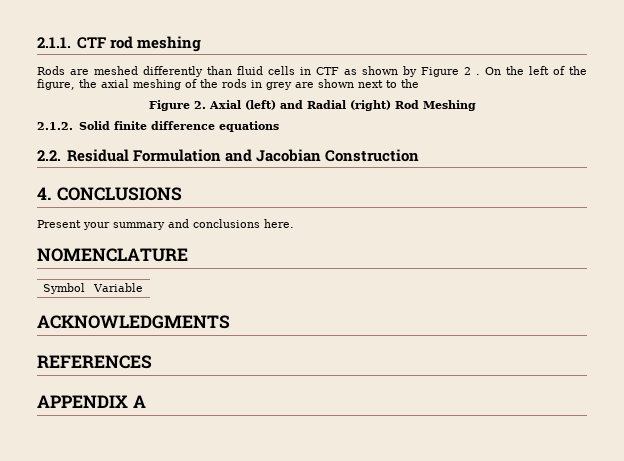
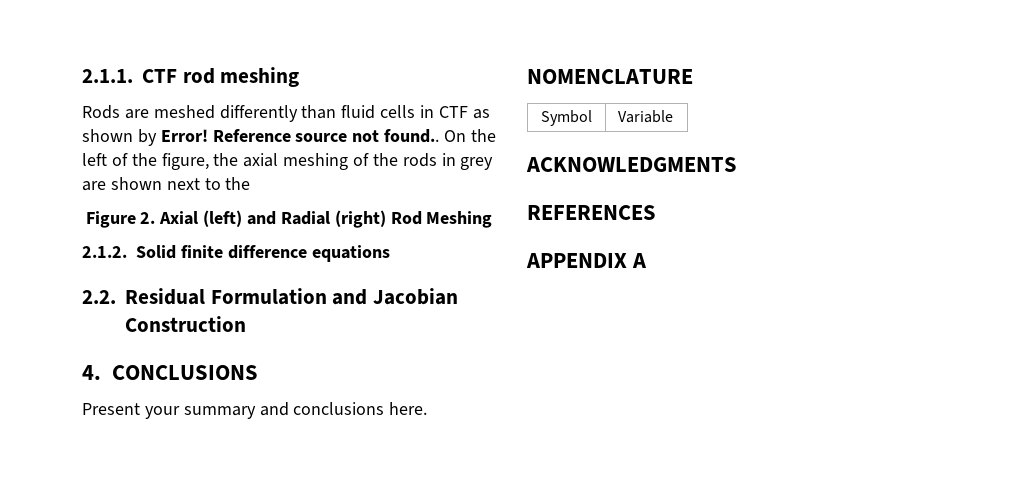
- Rods are meshed differently than fluid cells in CTF as shown by Figure 2 .
+ Rods are meshed differently than fluid cells in CTF as shown by Error! Reference source not found..

